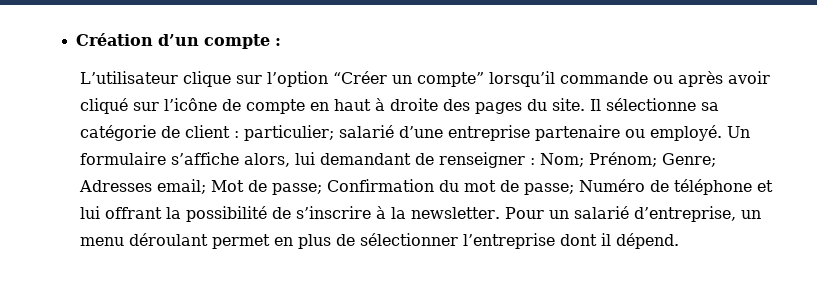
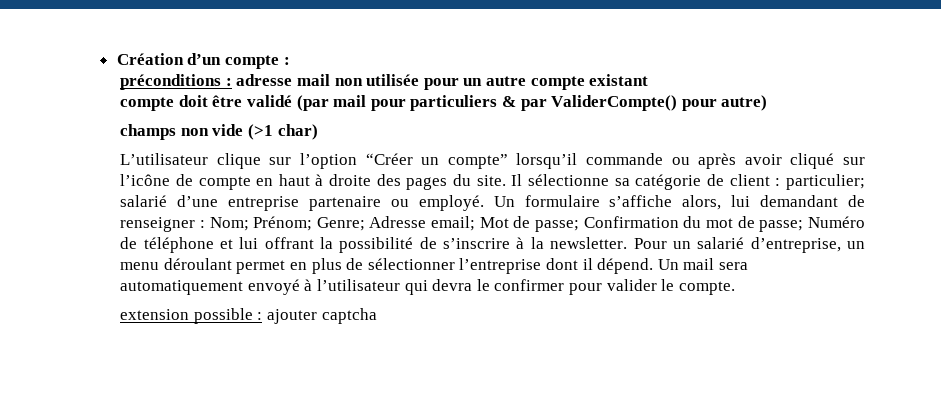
+ préconditions : adresse mail non utilisée pour un autre compte existant
+ compte doit être validé (par mail pour particuliers & par ValiderCompte() pour autre)
+ champs non vide (>1 char)
- Un formulaire s’affiche alors, lui demandant de renseigner : Nom; Prénom; Genre; Adresses email; Mot de passe; Confirmation du mot de passe; Numéro de téléphone et lui offrant la possibilité de s’inscrire à la newsletter.
+ Un formulaire s’affiche alors, lui demandant de renseigner : Nom; Prénom; Genre; Adresse email; Mot de passe; Confirmation du mot de passe; Numéro de téléphone et lui offrant la possibilité de s’inscrire à la newsletter.
+ Un mail sera automatiquement envoyé à l’utilisateur qui devra le confirmer pour valider le compte.
+ extension possible : ajouter captcha

